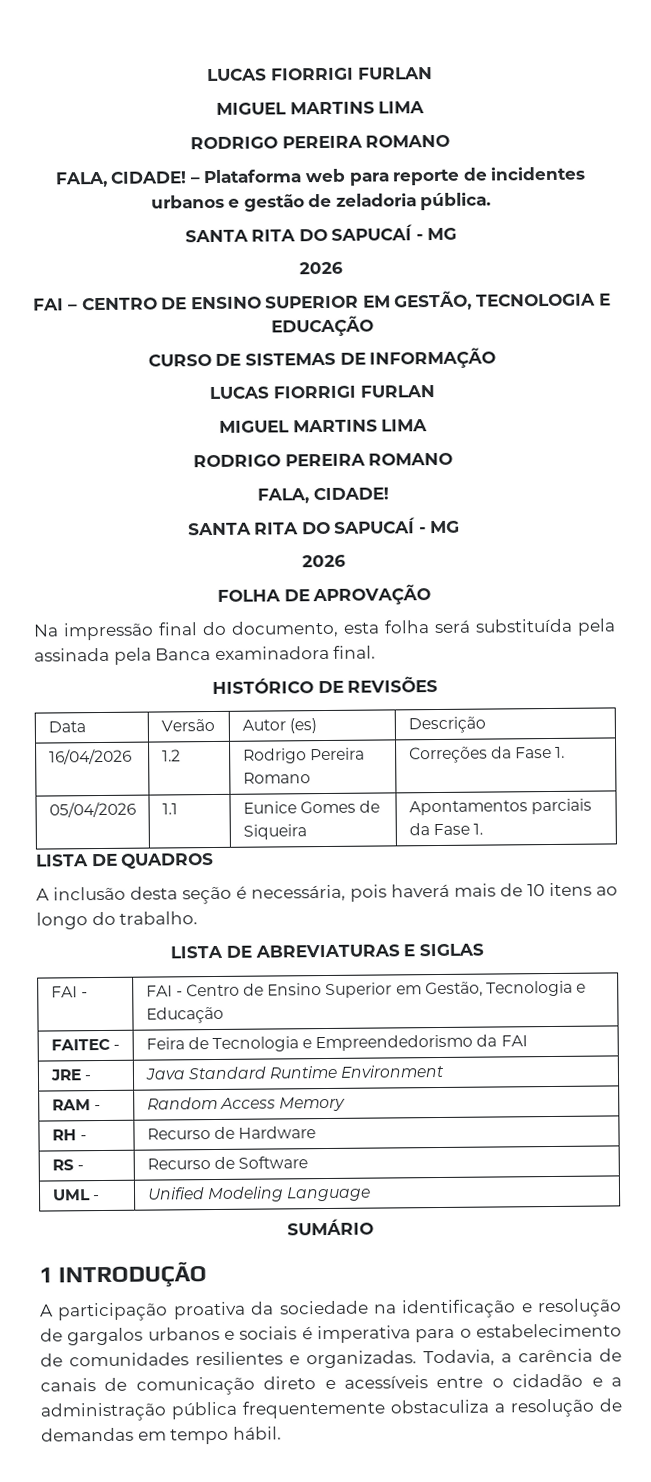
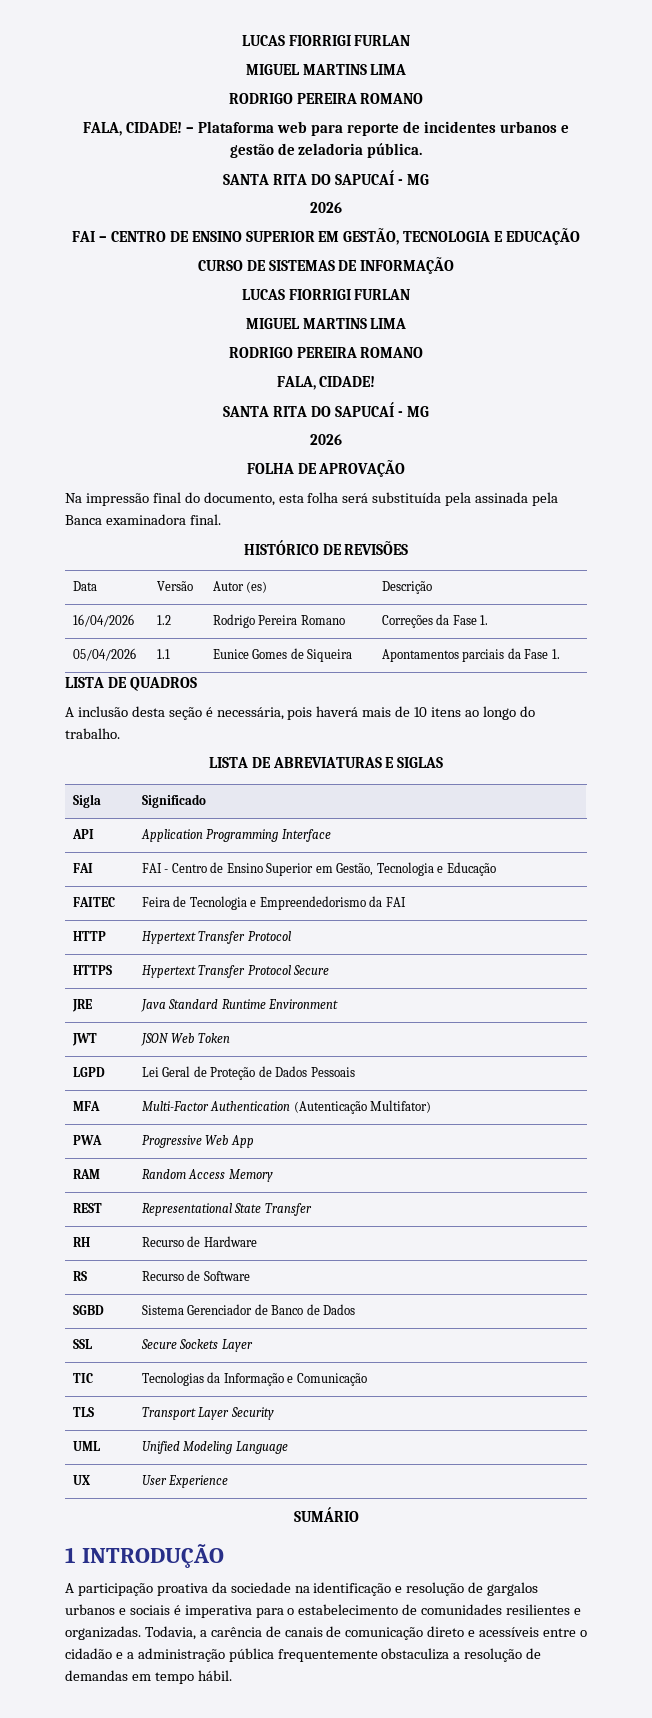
- FAI - | FAI - Centro de Ensino Superior em Gestão, Tecnologia e Educação
+ Sigla | Significado
+ API | Application Programming Interface
+ FAI | FAI - Centro de Ensino Superior em Gestão, Tecnologia e Educação
- FAITEC - | Feira de Tecnologia e Empreendedorismo da FAI
+ FAITEC | Feira de Tecnologia e Empreendedorismo da FAI
+ HTTP | Hypertext Transfer Protocol
+ HTTPS | Hypertext Transfer Protocol Secure
- JRE - | Java Standard Runtime Environment
+ JRE | Java Standard Runtime Environment
+ JWT | JSON Web Token
+ LGPD | Lei Geral de Proteção de Dados Pessoais
+ MFA | Multi-Factor Authentication (Autenticação Multifator)
+ PWA | Progressive Web App
- RAM - | Random Access Memory
+ RAM | Random Access Memory
+ REST | Representational State Transfer
- RH - | Recurso de Hardware
+ RH | Recurso de Hardware
- RS - | Recurso de Software
+ RS | Recurso de Software
+ SGBD | Sistema Gerenciador de Banco de Dados
+ SSL | Secure Sockets Layer
+ TIC | Tecnologias da Informação e Comunicação
+ TLS | Transport Layer Security
- UML - | Unified Modeling Language
+ UML | Unified Modeling Language
+ UX | User Experience

